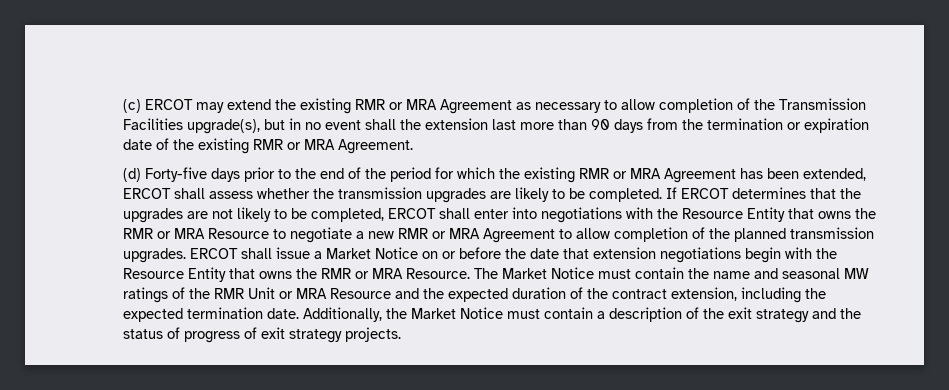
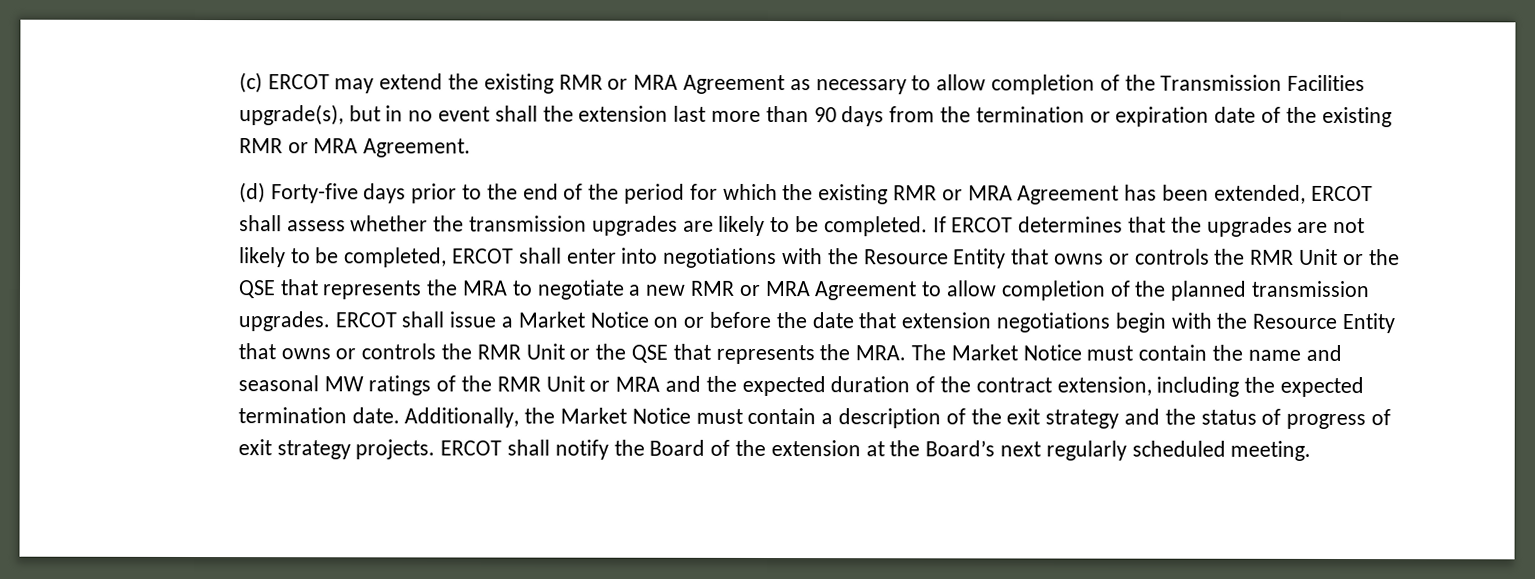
- If ERCOT determines that the upgrades are not likely to be completed, ERCOT shall enter into negotiations with the Resource Entity that owns the RMR or MRA Resource to negotiate a new RMR or MRA Agreement to allow completion of the planned transmission upgrades.
+ If ERCOT determines that the upgrades are not likely to be completed, ERCOT shall enter into negotiations with the Resource Entity that owns or controls the RMR Unit or the QSE that represents the MRA to negotiate a new RMR or MRA Agreement to allow completion of the planned transmission upgrades.
- ERCOT shall issue a Market Notice on or before the date that extension negotiations begin with the Resource Entity that owns the RMR or MRA Resource. The Market Notice must contain the name and seasonal MW ratings of the RMR Unit or MRA Resource and the expected duration of the contract extension, including the expected termination date.
+ ERCOT shall issue a Market Notice on or before the date that extension negotiations begin with the Resource Entity that owns or controls the RMR Unit or the QSE that represents the MRA. The Market Notice must contain the name and seasonal MW ratings of the RMR Unit or MRA and the expected duration of the contract extension, including the expected termination date.
+ ERCOT shall notify the Board of the extension at the Board’s next regularly scheduled meeting.

